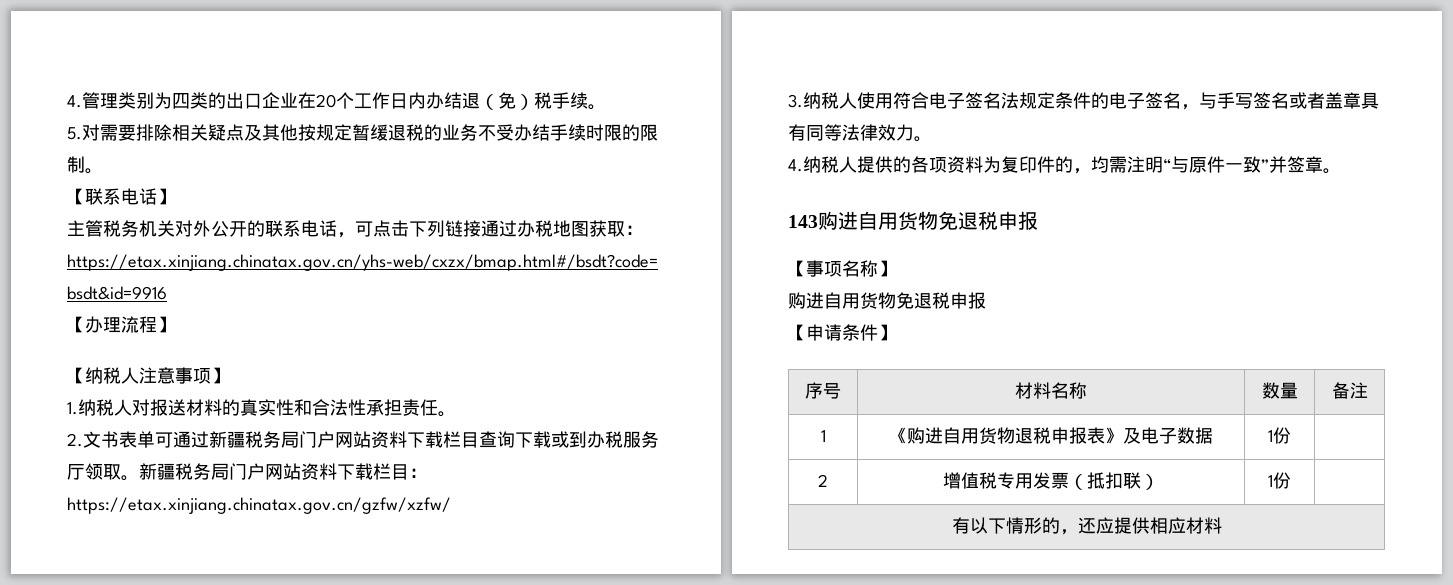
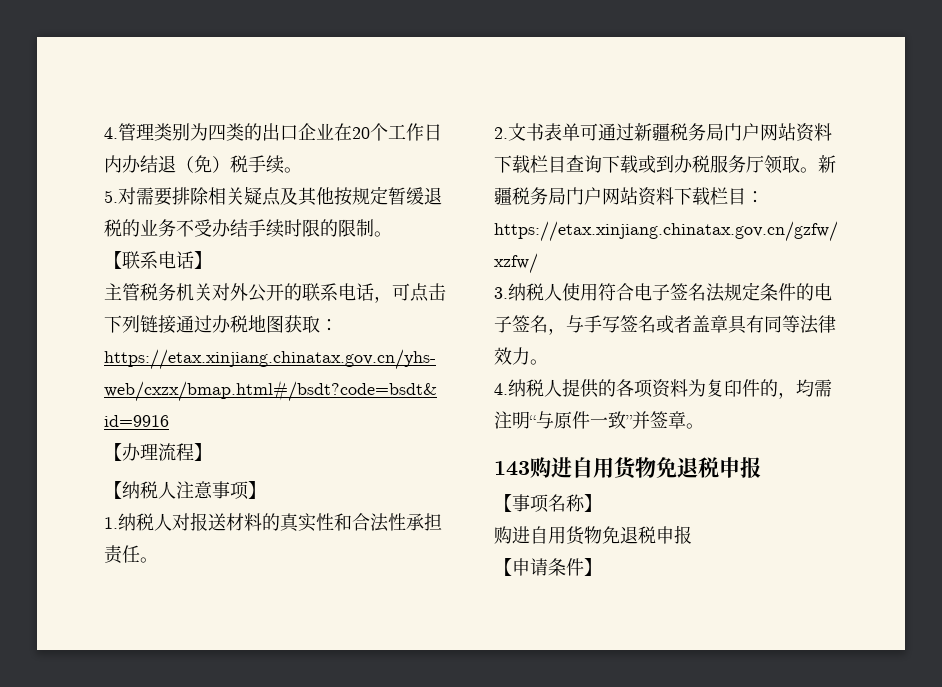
- 序号 | 材料名称 | 数量 | 备注
- 1 | 《购进自用货物退税申报表》及电子数据 | 1份 |
- 2 | 增值税专用发票（抵扣联） | 1份 |
- 有以下情形的，还应提供相应材料

